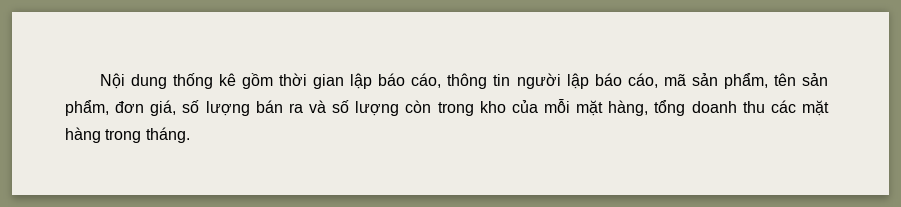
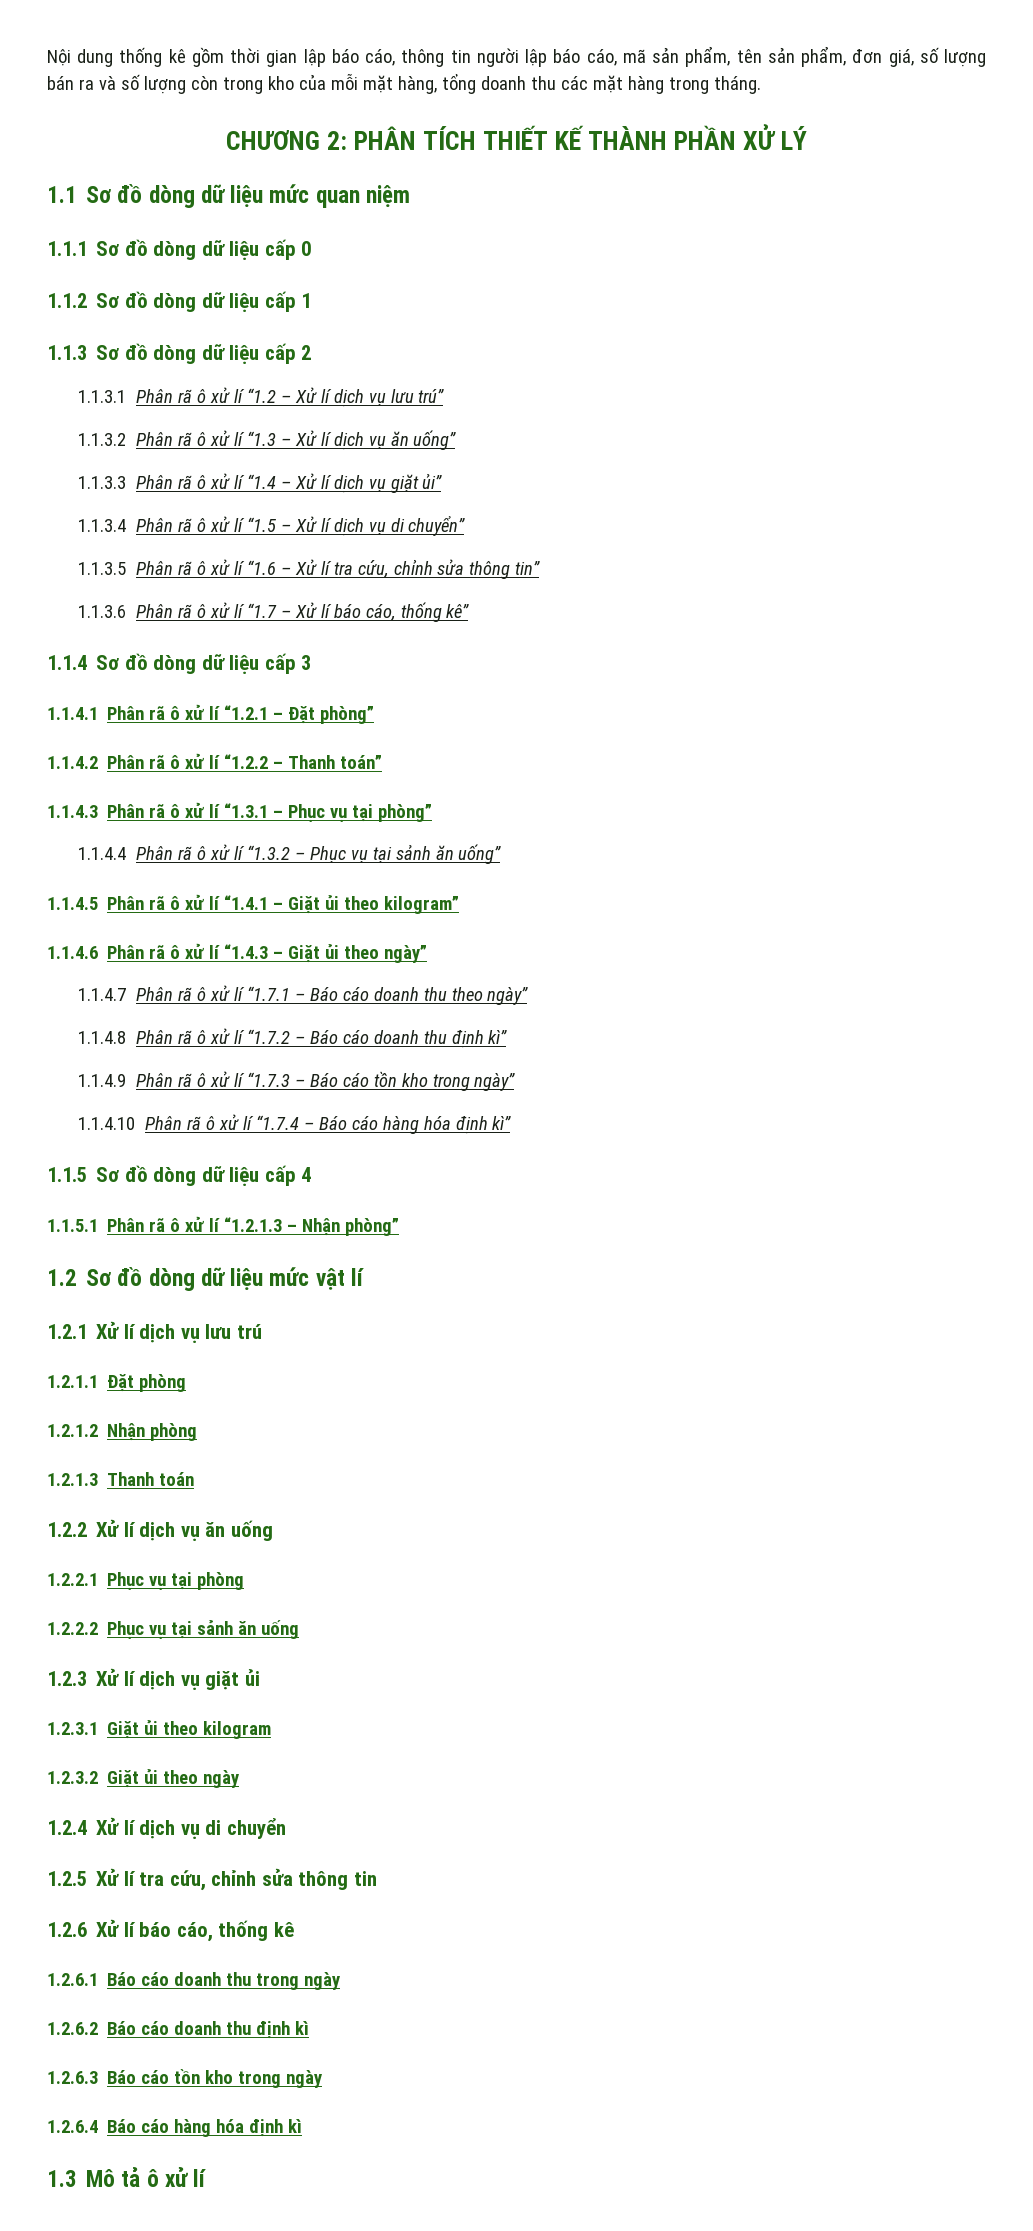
+ CHƯƠNG 2: PHÂN TÍCH THIẾT KẾ THÀNH PHẦN XỬ LÝ
+ 1.1 Sơ đồ dòng dữ liệu mức quan niệm
+ 1.1.1 Sơ đồ dòng dữ liệu cấp 0
+ 1.1.2 Sơ đồ dòng dữ liệu cấp 1
+ 1.1.3 Sơ đồ dòng dữ liệu cấp 2
+ 1.1.3.1 Phân rã ô xử lí “1.2 – Xử lí dịch vụ lưu trú”
+ 1.1.3.2 Phân rã ô xử lí “1.3 – Xử lí dịch vụ ăn uống”
+ 1.1.3.3 Phân rã ô xử lí “1.4 – Xử lí dịch vụ giặt ủi”
+ 1.1.3.4 Phân rã ô xử lí “1.5 – Xử lí dịch vụ di chuyển”
+ 1.1.3.5 Phân rã ô xử lí “1.6 – Xử lí tra cứu, chỉnh sửa thông tin”
+ 1.1.3.6 Phân rã ô xử lí “1.7 – Xử lí báo cáo, thống kê”
+ 1.1.4 Sơ đồ dòng dữ liệu cấp 3
+ 1.1.4.1 Phân rã ô xử lí “1.2.1 – Đặt phòng”
+ 1.1.4.2 Phân rã ô xử lí “1.2.2 – Thanh toán”
+ 1.1.4.3 Phân rã ô xử lí “1.3.1 – Phục vụ tại phòng”
+ 1.1.4.4 Phân rã ô xử lí “1.3.2 – Phục vụ tại sảnh ăn uống”
+ 1.1.4.5 Phân rã ô xử lí “1.4.1 – Giặt ủi theo kilogram”
+ 1.1.4.6 Phân rã ô xử lí “1.4.3 – Giặt ủi theo ngày”
+ 1.1.4.7 Phân rã ô xử lí “1.7.1 – Báo cáo doanh thu theo ngày”
+ 1.1.4.8 Phân rã ô xử lí “1.7.2 – Báo cáo doanh thu định kì”
+ 1.1.4.9 Phân rã ô xử lí “1.7.3 – Báo cáo tồn kho trong ngày”
+ 1.1.4.10 Phân rã ô xử lí “1.7.4 – Báo cáo hàng hóa định kì”
+ 1.1.5 Sơ đồ dòng dữ liệu cấp 4
+ 1.1.5.1 Phân rã ô xử lí “1.2.1.3 – Nhận phòng”
+ 1.2 Sơ đồ dòng dữ liệu mức vật lí
+ 1.2.1 Xử lí dịch vụ lưu trú
+ 1.2.1.1 Đặt phòng
+ 1.2.1.2 Nhận phòng
+ 1.2.1.3 Thanh toán
+ 1.2.2 Xử lí dịch vụ ăn uống
+ 1.2.2.1 Phục vụ tại phòng
+ 1.2.2.2 Phục vụ tại sảnh ăn uống
+ 1.2.3 Xử lí dịch vụ giặt ủi
+ 1.2.3.1 Giặt ủi theo kilogram
+ 1.2.3.2 Giặt ủi theo ngày
+ 1.2.4 Xử lí dịch vụ di chuyển
+ 1.2.5 Xử lí tra cứu, chỉnh sửa thông tin
+ 1.2.6 Xử lí báo cáo, thống kê
+ 1.2.6.1 Báo cáo doanh thu trong ngày
+ 1.2.6.2 Báo cáo doanh thu định kì
+ 1.2.6.3 Báo cáo tồn kho trong ngày
+ 1.2.6.4 Báo cáo hàng hóa định kì
+ 1.3 Mô tả ô xử lí

